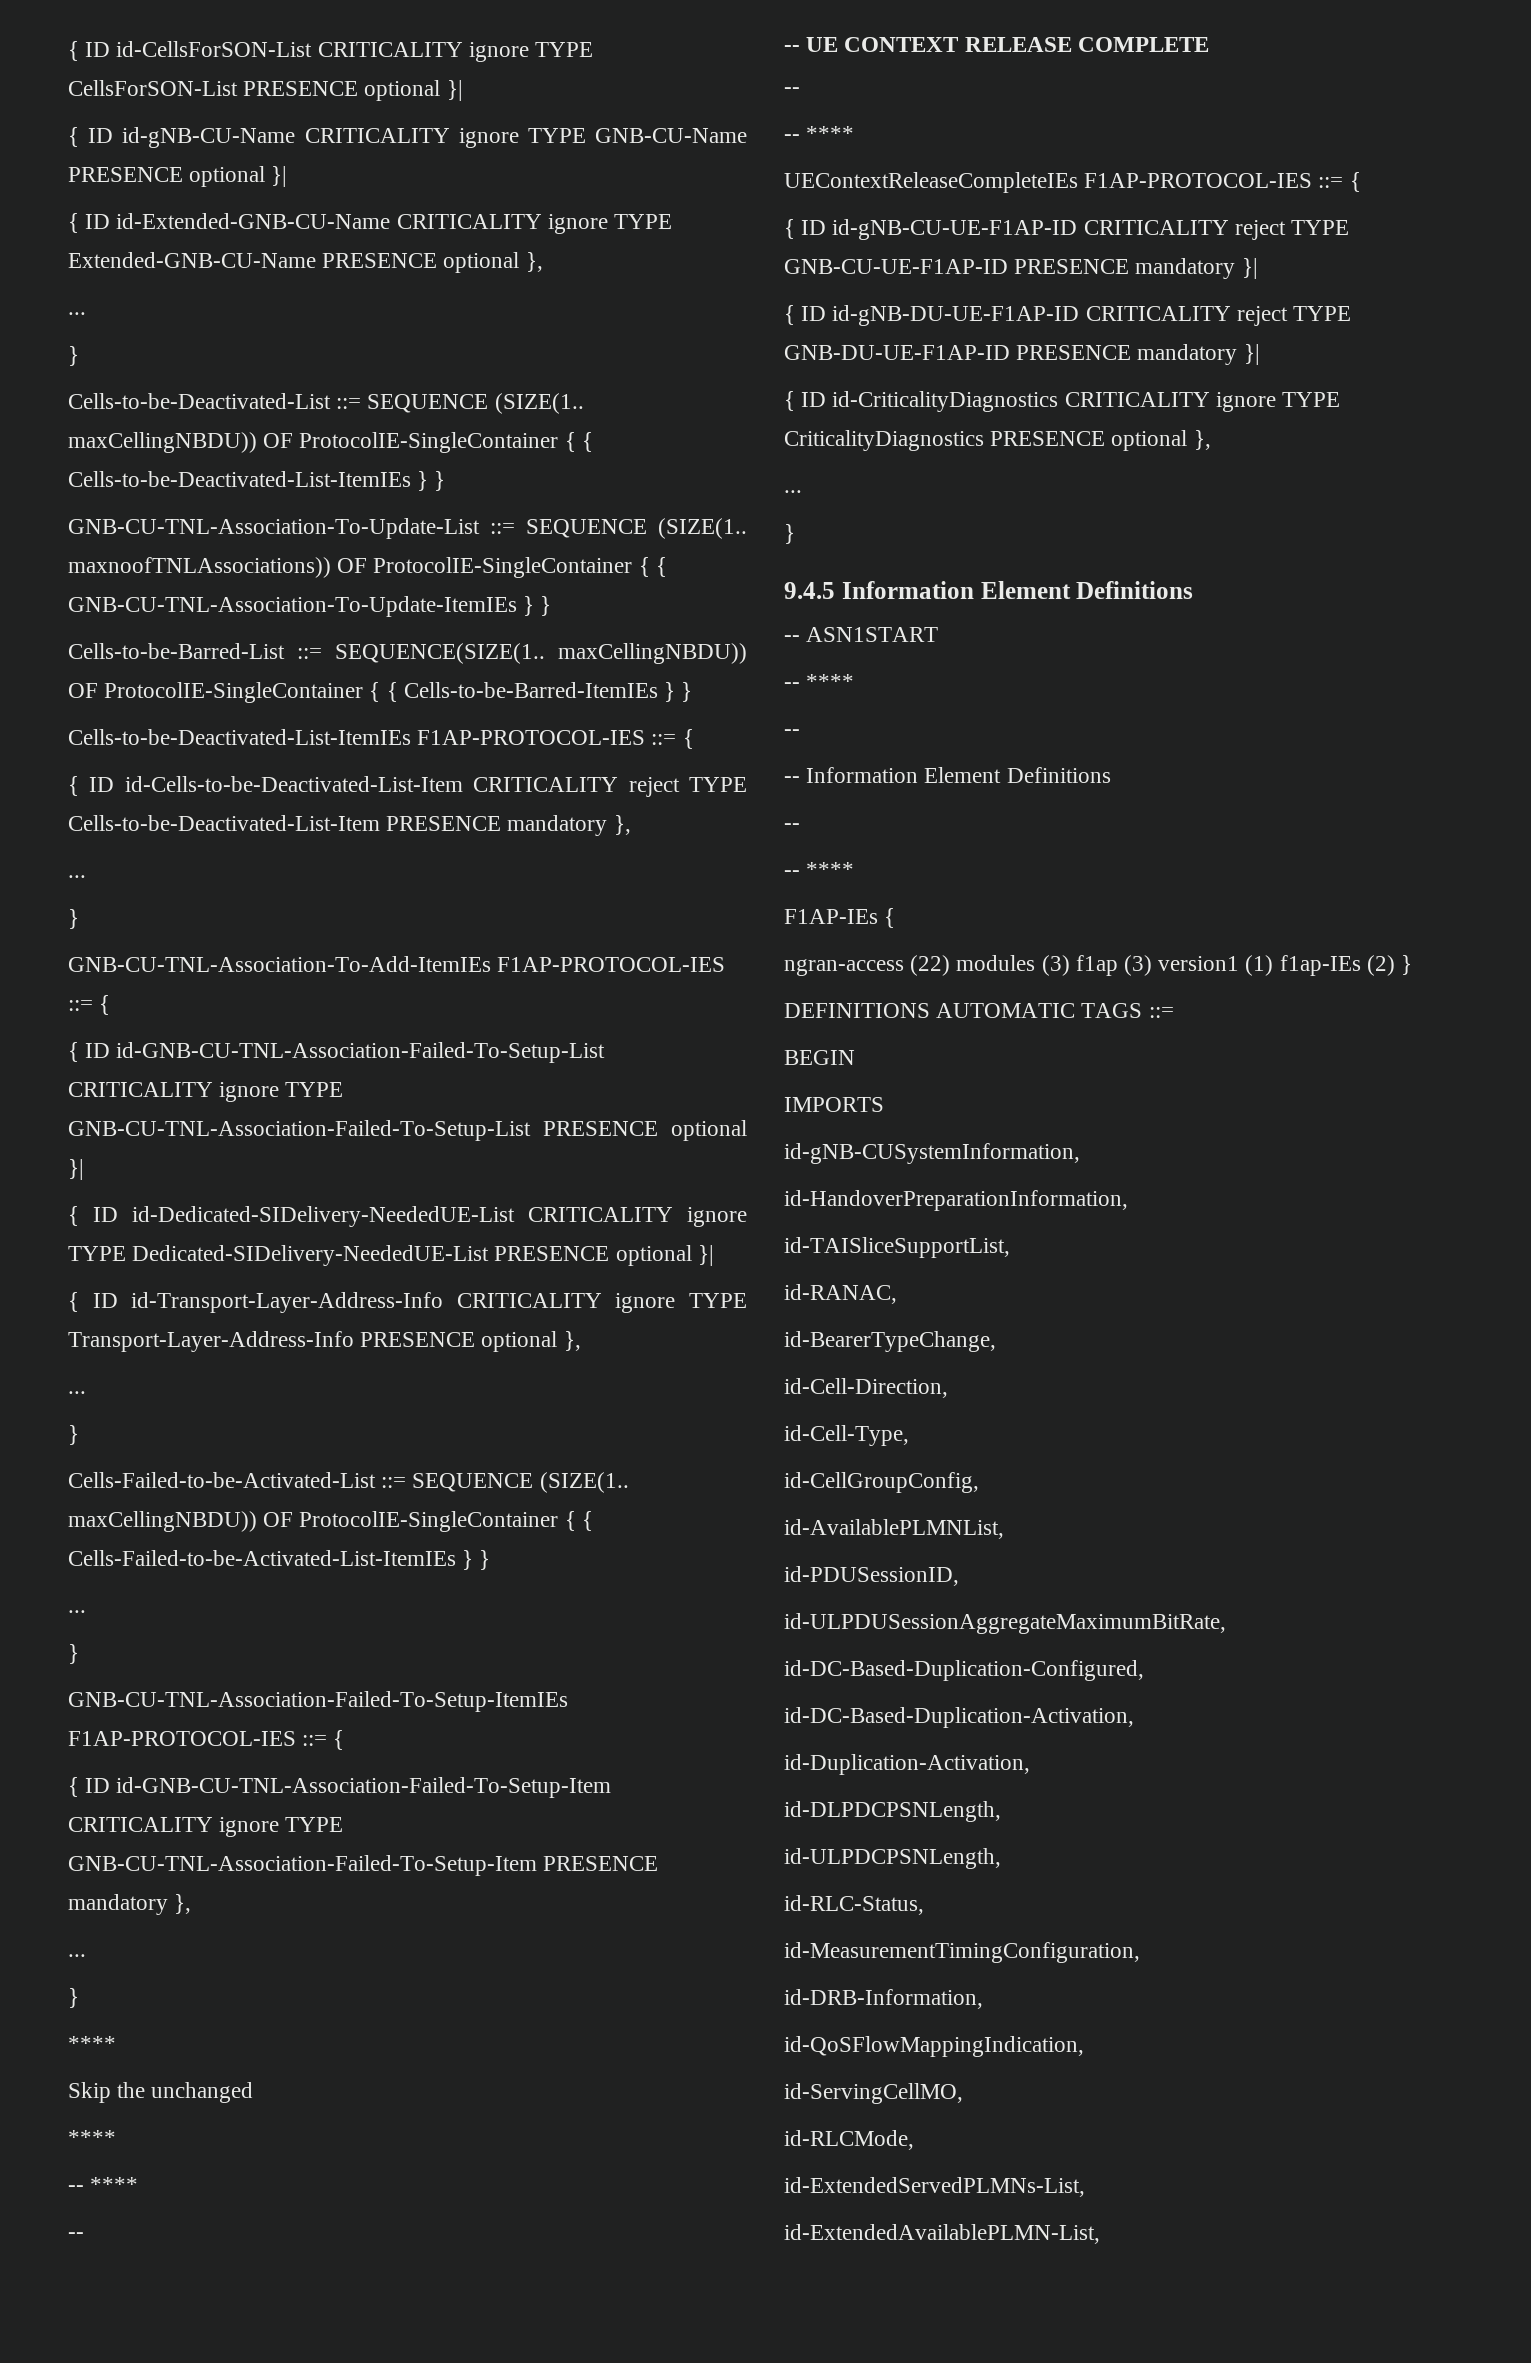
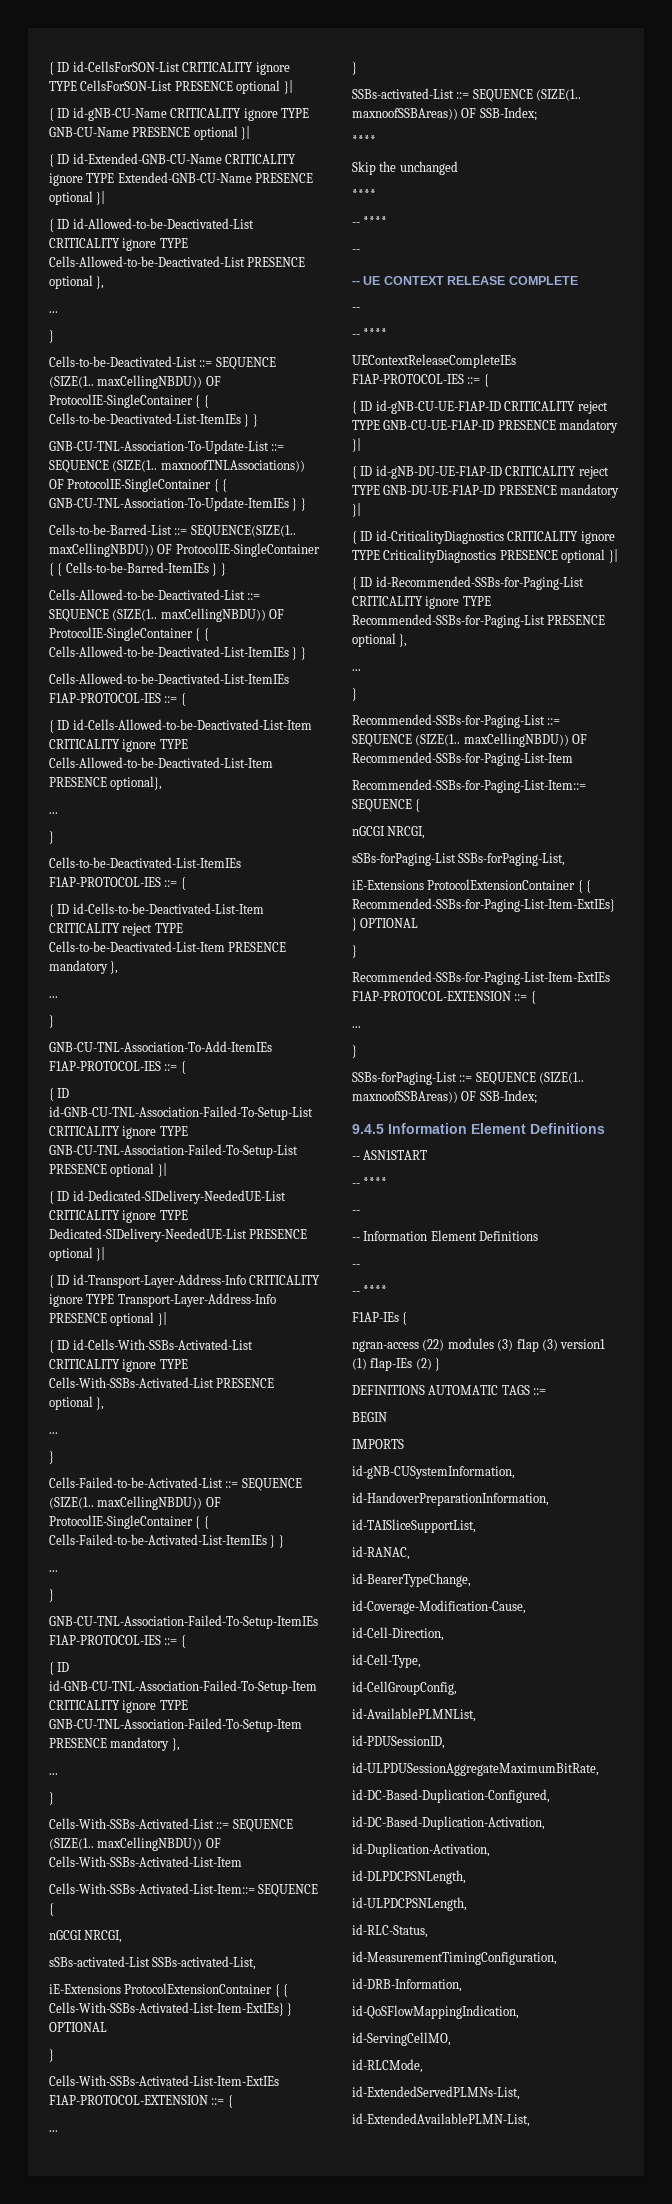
- { ID id-Extended-GNB-CU-Name CRITICALITY ignore TYPE Extended-GNB-CU-Name PRESENCE optional },
+ { ID id-Extended-GNB-CU-Name CRITICALITY ignore TYPE Extended-GNB-CU-Name PRESENCE optional }|
+ { ID id-Allowed-to-be-Deactivated-List CRITICALITY ignore TYPE Cells-Allowed-to-be-Deactivated-List PRESENCE optional },
+ Cells-Allowed-to-be-Deactivated-List ::= SEQUENCE (SIZE(1.. maxCellingNBDU)) OF ProtocolIE-SingleContainer { { Cells-Allowed-to-be-Deactivated-List-ItemIEs } }
+ Cells-Allowed-to-be-Deactivated-List-ItemIEs F1AP-PROTOCOL-IES ::= {
+ { ID id-Cells-Allowed-to-be-Deactivated-List-Item CRITICALITY ignore TYPE Cells-Allowed-to-be-Deactivated-List-Item PRESENCE optional},
+ ...
+ }
- { ID id-Transport-Layer-Address-Info CRITICALITY ignore TYPE Transport-Layer-Address-Info PRESENCE optional },
+ { ID id-Transport-Layer-Address-Info CRITICALITY ignore TYPE Transport-Layer-Address-Info PRESENCE optional }|
+ { ID id-Cells-With-SSBs-Activated-List CRITICALITY ignore TYPE Cells-With-SSBs-Activated-List PRESENCE optional },
+ Cells-With-SSBs-Activated-List ::= SEQUENCE (SIZE(1.. maxCellingNBDU)) OF Cells-With-SSBs-Activated-List-Item
+ Cells-With-SSBs-Activated-List-Item::= SEQUENCE {
+ nGCGI NRCGI,
+ sSBs-activated-List SSBs-activated-List,
+ iE-Extensions ProtocolExtensionContainer { { Cells-With-SSBs-Activated-List-Item-ExtIEs} } OPTIONAL
+ }
+ Cells-With-SSBs-Activated-List-Item-ExtIEs F1AP-PROTOCOL-EXTENSION ::= {
+ ...
+ }
+ SSBs-activated-List ::= SEQUENCE (SIZE(1.. maxnoofSSBAreas)) OF SSB-Index;
- { ID id-CriticalityDiagnostics CRITICALITY ignore TYPE CriticalityDiagnostics PRESENCE optional },
+ { ID id-CriticalityDiagnostics CRITICALITY ignore TYPE CriticalityDiagnostics PRESENCE optional }|
+ { ID id-Recommended-SSBs-for-Paging-List CRITICALITY ignore TYPE Recommended-SSBs-for-Paging-List PRESENCE optional },
  ...
  }
+ Recommended-SSBs-for-Paging-List ::= SEQUENCE (SIZE(1.. maxCellingNBDU)) OF Recommended-SSBs-for-Paging-List-Item
+ Recommended-SSBs-for-Paging-List-Item::= SEQUENCE {
+ nGCGI NRCGI,
+ sSBs-forPaging-List SSBs-forPaging-List,
+ iE-Extensions ProtocolExtensionContainer { { Recommended-SSBs-for-Paging-List-Item-ExtIEs} } OPTIONAL
+ }
+ Recommended-SSBs-for-Paging-List-Item-ExtIEs F1AP-PROTOCOL-EXTENSION ::= {
+ ...
+ }
+ SSBs-forPaging-List ::= SEQUENCE (SIZE(1.. maxnoofSSBAreas)) OF SSB-Index;
+ id-Coverage-Modification-Cause,

